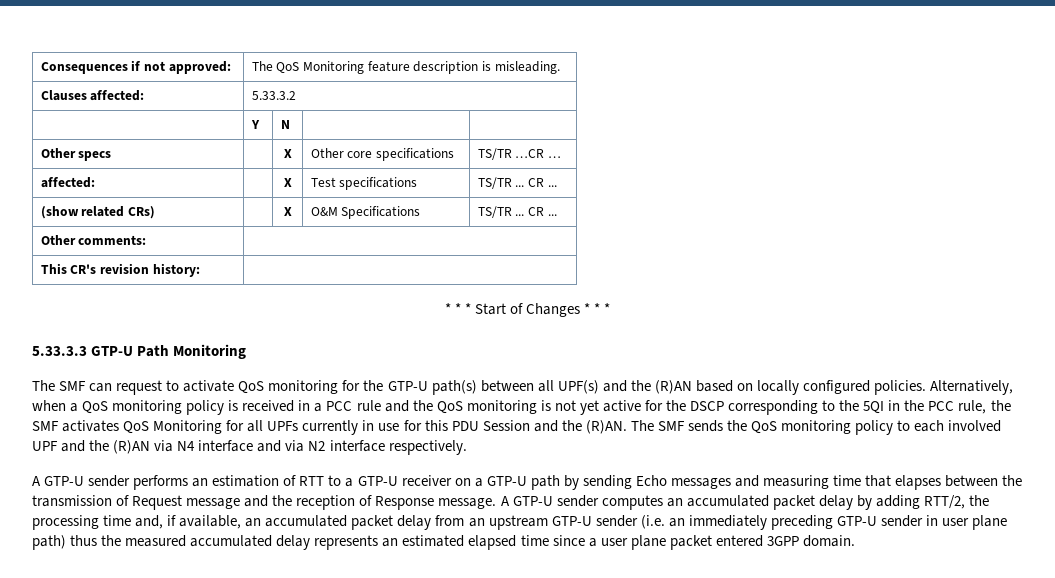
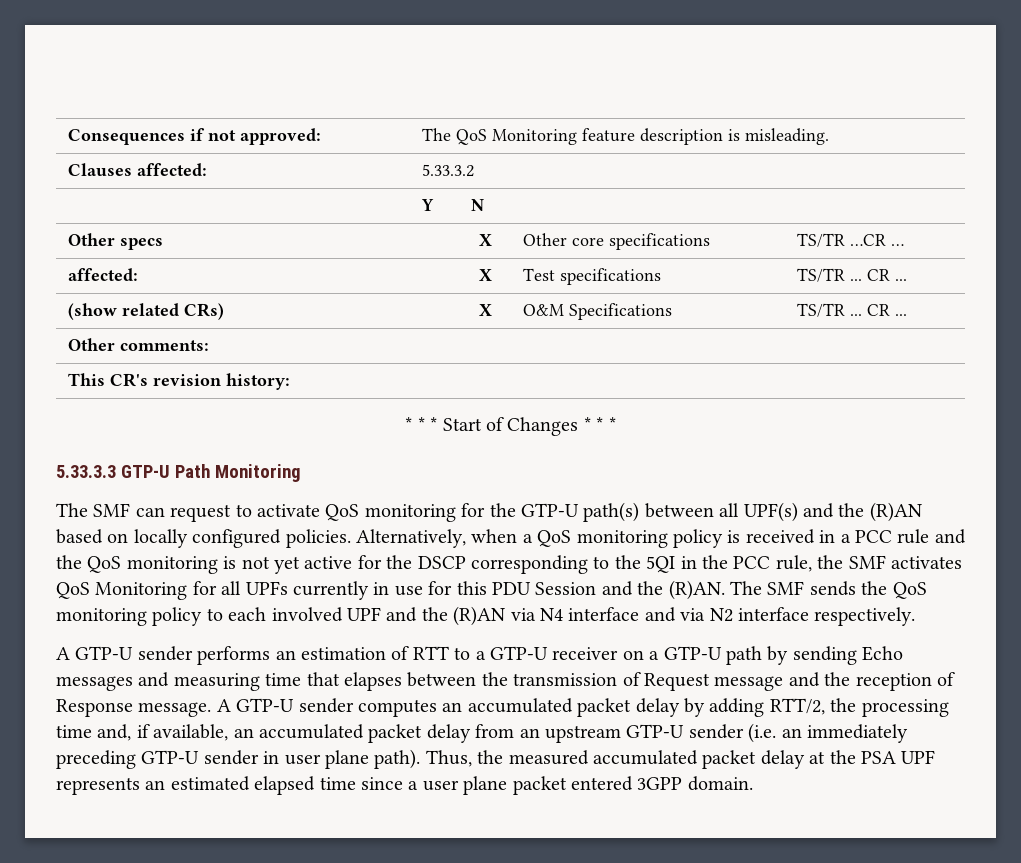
- A GTP-U sender computes an accumulated packet delay by adding RTT/2, the processing time and, if available, an accumulated packet delay from an upstream GTP-U sender (i.e. an immediately preceding GTP-U sender in user plane path) thus the measured accumulated delay represents an estimated elapsed time since a user plane packet entered 3GPP domain.
+ A GTP-U sender computes an accumulated packet delay by adding RTT/2, the processing time and, if available, an accumulated packet delay from an upstream GTP-U sender (i.e. an immediately preceding GTP-U sender in user plane path). Thus, the measured accumulated packet delay at the PSA UPF represents an estimated elapsed time since a user plane packet entered 3GPP domain.

